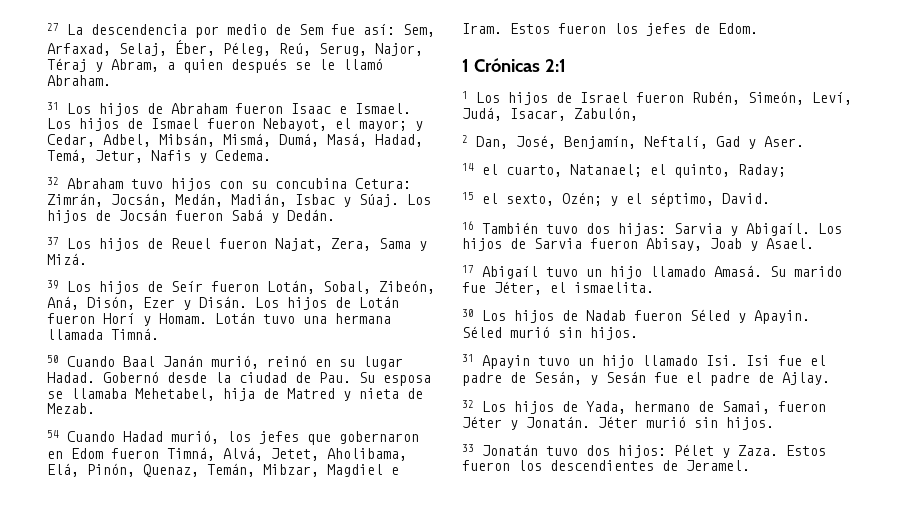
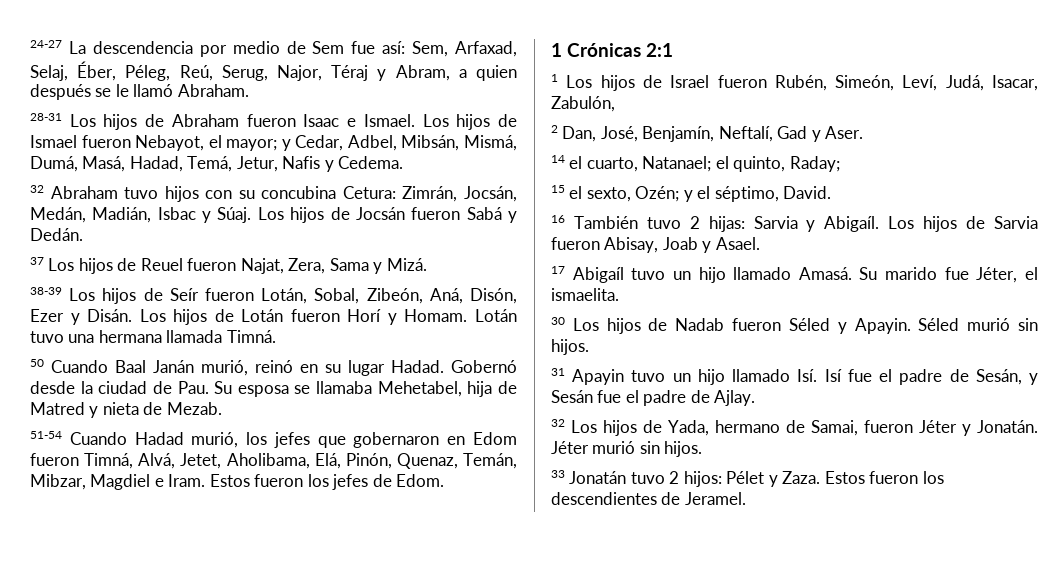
- 27 La descendencia por medio de Sem fue así: Sem, Arfaxad, Selaj, Éber, Péleg, Reú, Serug, Najor, Téraj y Abram, a quien después se le llamó Abraham.
+ 24-27 La descendencia por medio de Sem fue así: Sem, Arfaxad, Selaj, Éber, Péleg, Reú, Serug, Najor, Téraj y Abram, a quien después se le llamó Abraham.
- 31 Los hijos de Abraham fueron Isaac e Ismael.
+ 28-31 Los hijos de Abraham fueron Isaac e Ismael.
- 39 Los hijos de Seír fueron Lotán, Sobal, Zibeón, Aná, Disón, Ezer y Disán.
+ 38-39 Los hijos de Seír fueron Lotán, Sobal, Zibeón, Aná, Disón, Ezer y Disán.
- 54 Cuando Hadad murió, los jefes que gobernaron en Edom fueron Timná, Alvá, Jetet, Aholibama, Elá, Pinón, Quenaz, Temán, Mibzar, Magdiel e Iram.
+ 51-54 Cuando Hadad murió, los jefes que gobernaron en Edom fueron Timná, Alvá, Jetet, Aholibama, Elá, Pinón, Quenaz, Temán, Mibzar, Magdiel e Iram.
- 16 También tuvo dos hijas: Sarvia y Abigaíl.
+ 16 También tuvo 2 hijas: Sarvia y Abigaíl.
- 31 Apayin tuvo un hijo llamado Isi. Isi fue el padre de Sesán, y Sesán fue el padre de Ajlay.
+ 31 Apayin tuvo un hijo llamado Isí. Isí fue el padre de Sesán, y Sesán fue el padre de Ajlay.
- 33 Jonatán tuvo dos hijos: Pélet y Zaza.
+ 33 Jonatán tuvo 2 hijos: Pélet y Zaza.

